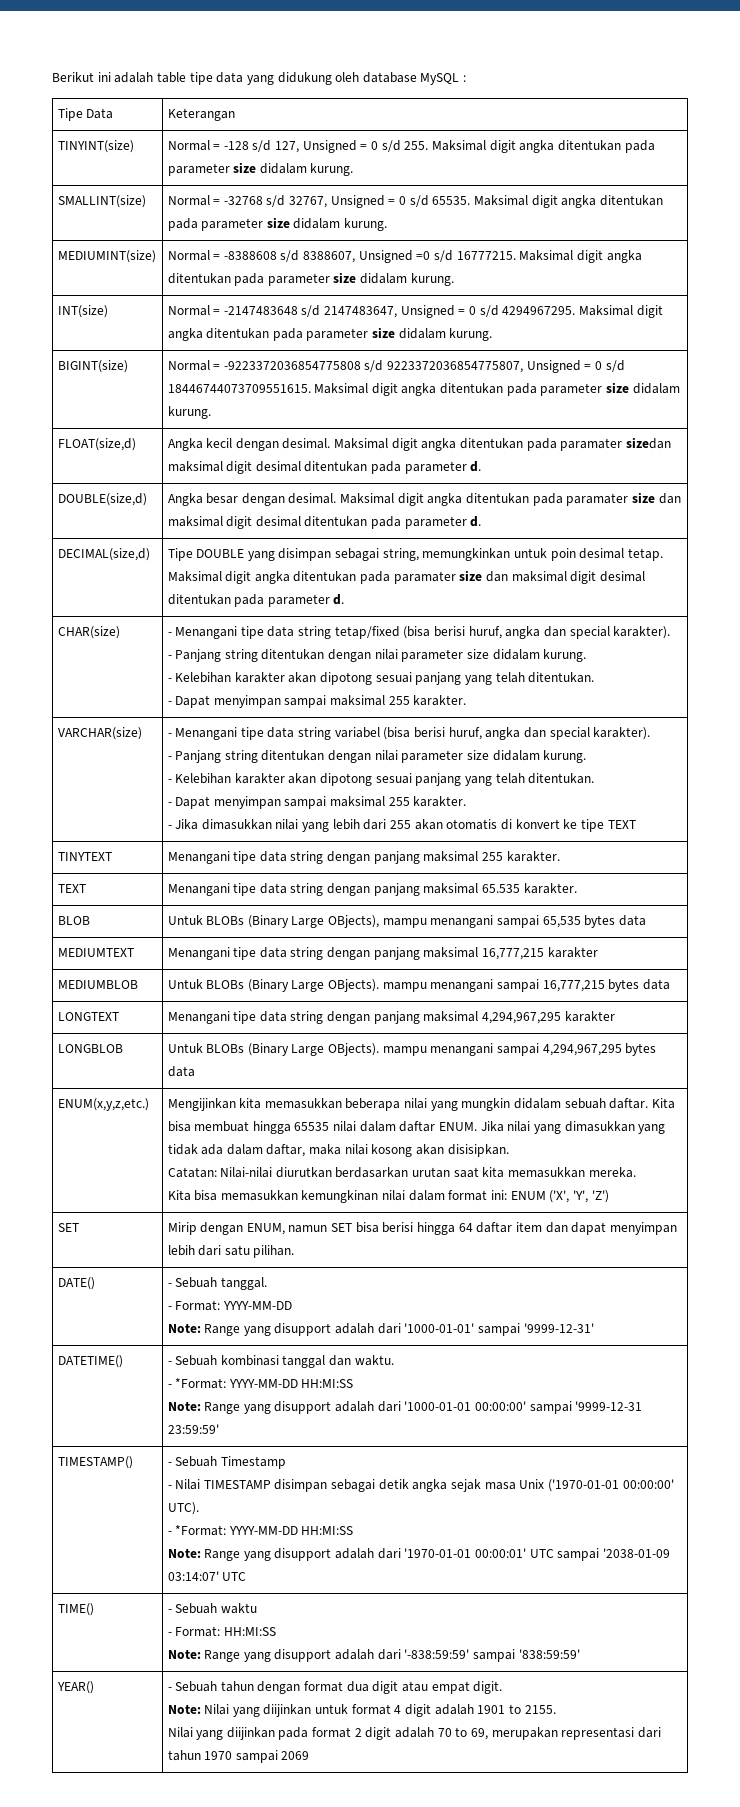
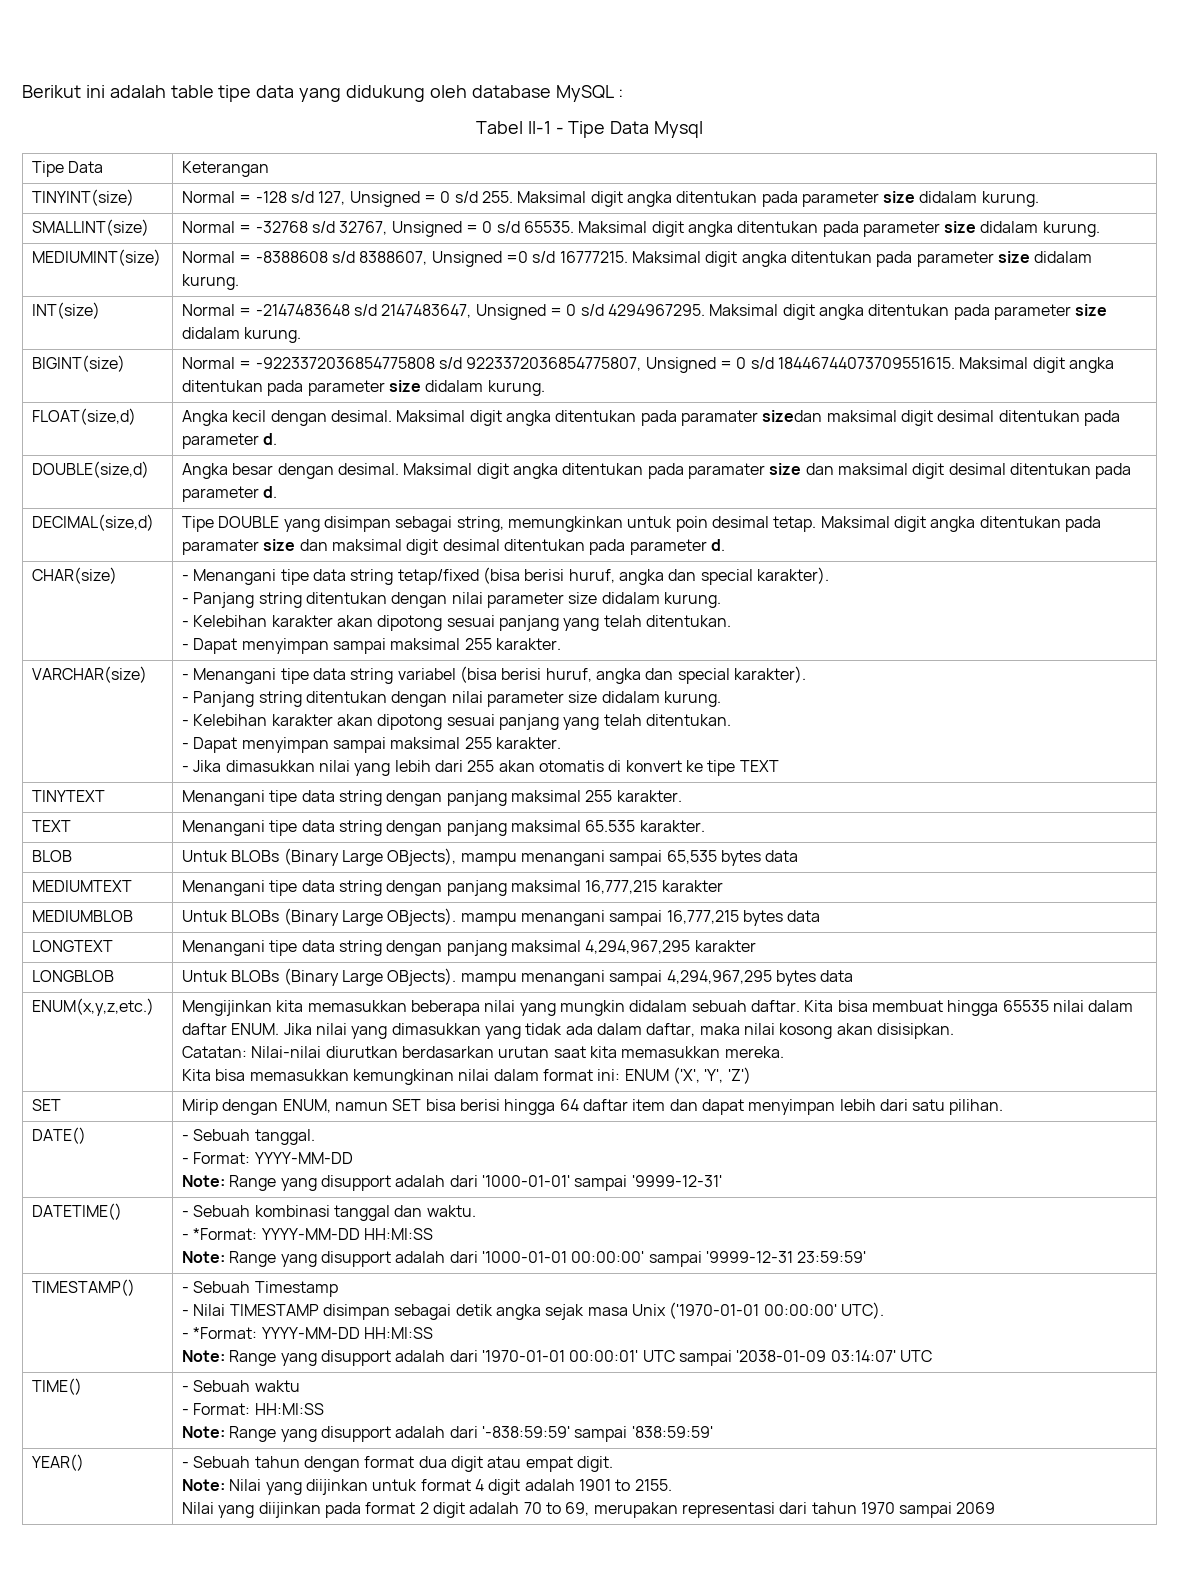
+ Tabel II-1 - Tipe Data Mysql

